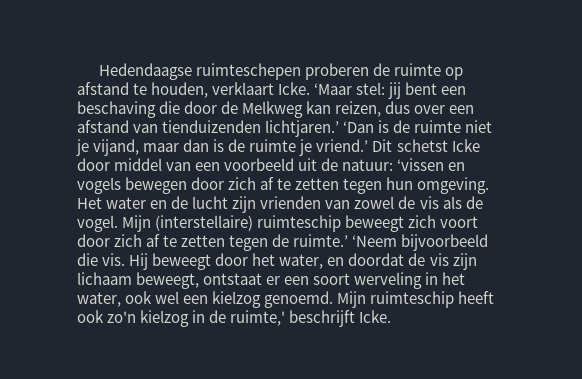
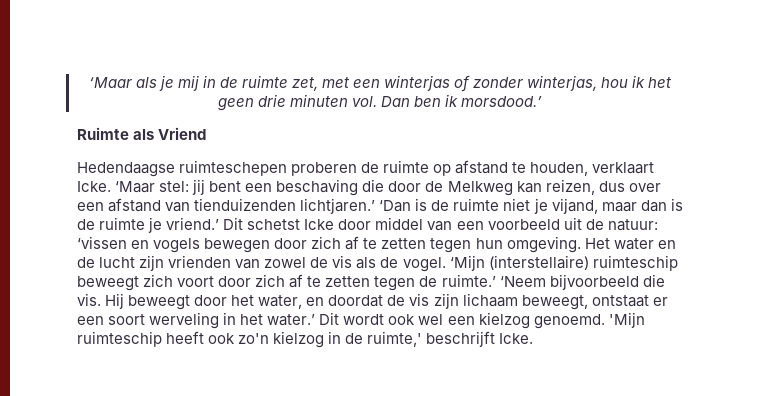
+ ‘Maar als je mij in de ruimte zet, met een winterjas of zonder winterjas, hou ik het geen drie minuten vol. Dan ben ik morsdood.’
+ Ruimte als Vriend
- Mijn (interstellaire) ruimteschip beweegt zich voort door zich af te zetten tegen de ruimte.’
+ ‘Mijn (interstellaire) ruimteschip beweegt zich voort door zich af te zetten tegen de ruimte.’
- Hij beweegt door het water, en doordat de vis zijn lichaam beweegt, ontstaat er een soort werveling in het water, ook wel een kielzog genoemd.
+ Hij beweegt door het water, en doordat de vis zijn lichaam beweegt, ontstaat er een soort werveling in het water.’ Dit wordt ook wel een kielzog genoemd.
- Mijn ruimteschip heeft ook zo'n kielzog in de ruimte,' beschrijft Icke.
+ 'Mijn ruimteschip heeft ook zo'n kielzog in de ruimte,' beschrijft Icke.

